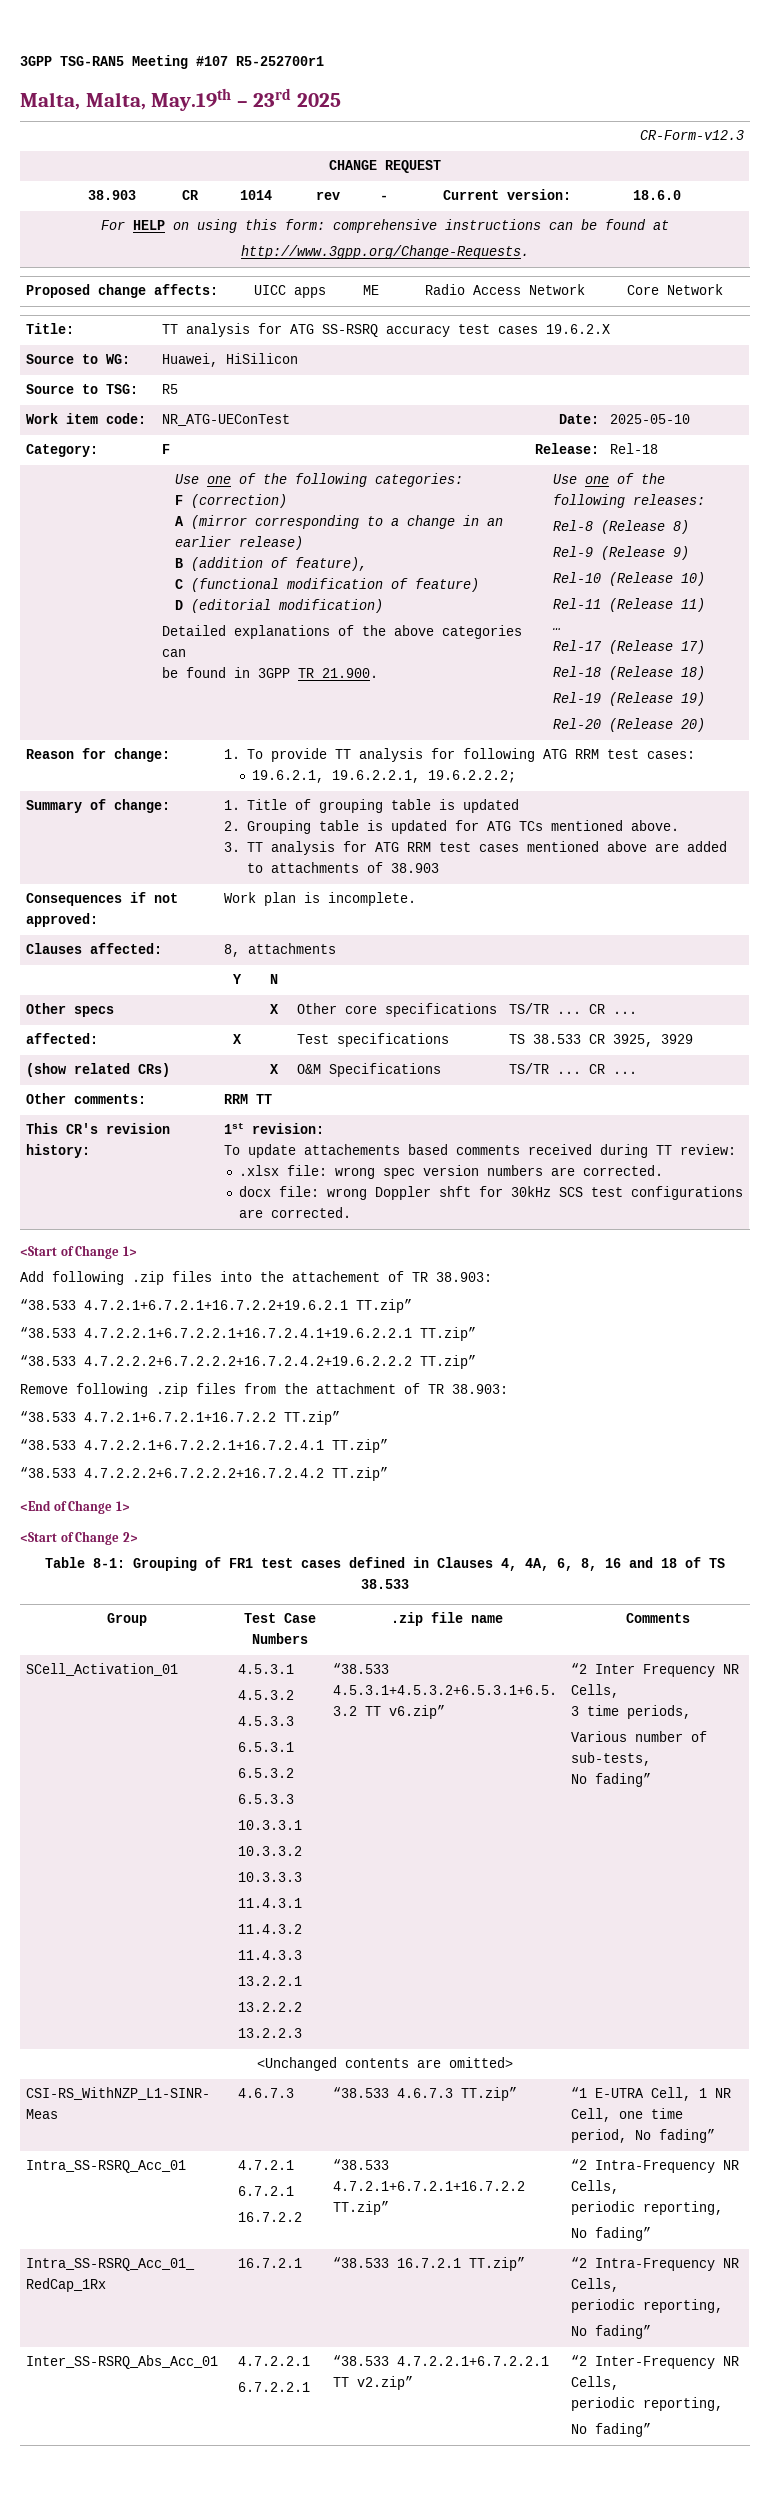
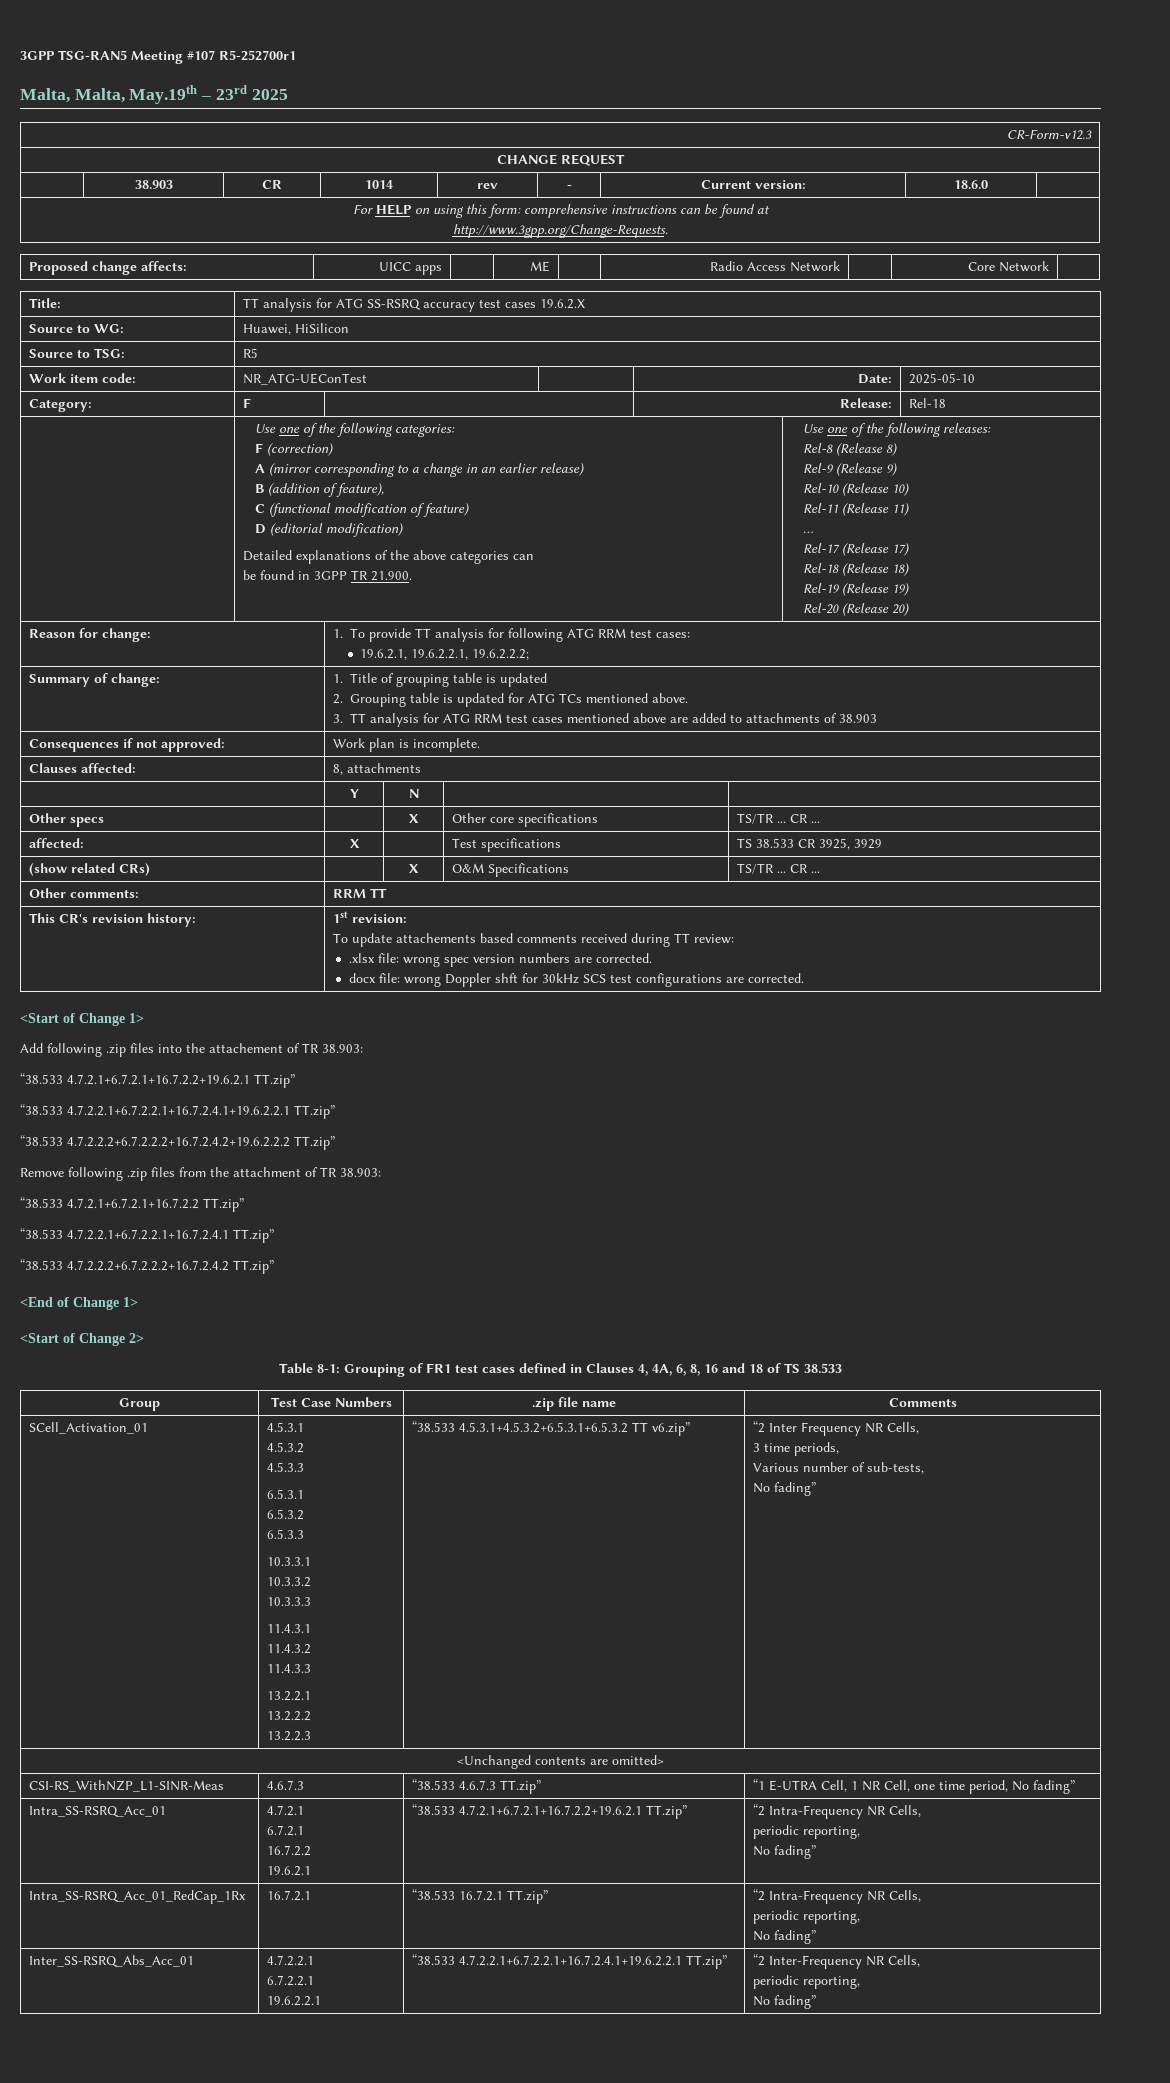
  Intra_SS-RSRQ_Acc_01 | 4.7.2.1
  6.7.2.1
- 16.7.2.2 | “38.533 4.7.2.1+6.7.2.1+16.7.2.2 TT.zip” | “2 Intra-Frequency NR Cells,
+ 16.7.2.2
+ 19.6.2.1 | “38.533 4.7.2.1+6.7.2.1+16.7.2.2+19.6.2.1 TT.zip” | “2 Intra-Frequency NR Cells,
  Inter_SS-RSRQ_Abs_Acc_01 | 4.7.2.2.1
- 6.7.2.2.1 | “38.533 4.7.2.2.1+6.7.2.2.1 TT v2.zip” | “2 Inter-Frequency NR Cells,
+ 6.7.2.2.1
+ 19.6.2.2.1 | “38.533 4.7.2.2.1+6.7.2.2.1+16.7.2.4.1+19.6.2.2.1 TT.zip” | “2 Inter-Frequency NR Cells,

